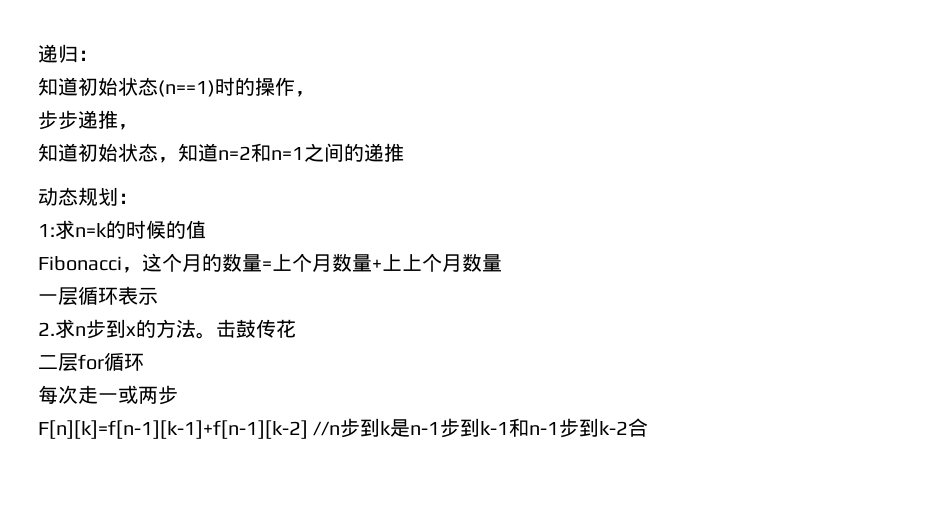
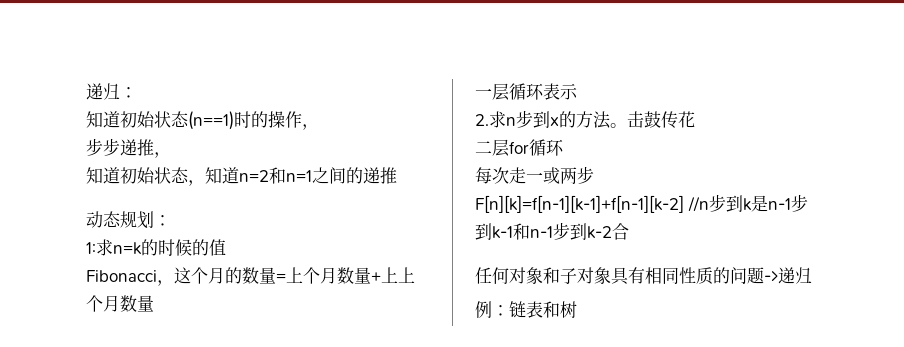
+ 任何对象和子对象具有相同性质的问题->递归
+ 例：链表和树

